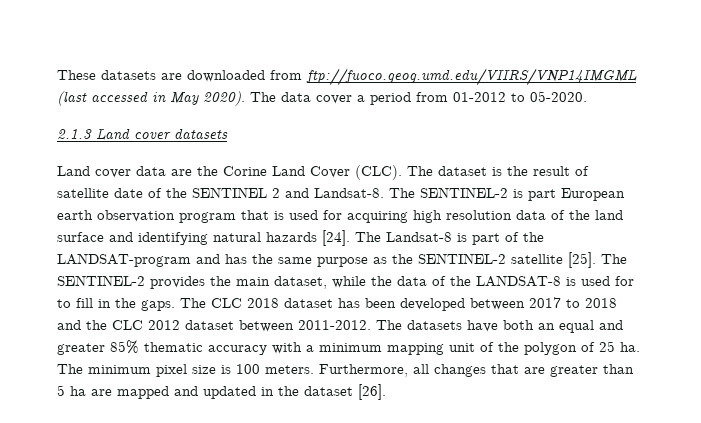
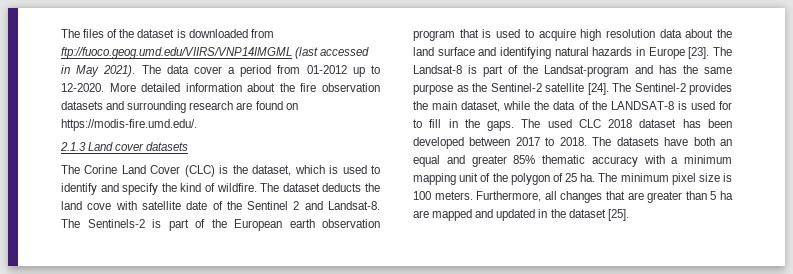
- These datasets are downloaded from ftp://fuoco.geog.umd.edu/VIIRS/VNP14IMGML (last accessed in May 2020).
+ The files of the dataset is downloaded from ftp://fuoco.geog.umd.edu/VIIRS/VNP14IMGML (last accessed in May 2021).
- The data cover a period from 01-2012 to 05-2020.
+ The data cover a period from 01-2012 up to 12-2020. More detailed information about the fire observation datasets and surrounding research are found on https://modis-fire.umd.edu/.
  2.1.3 Land cover datasets
- Land cover data are the Corine Land Cover (CLC). The dataset is the result of satellite date of the SENTINEL 2 and Landsat-8.
+ The Corine Land Cover (CLC) is the dataset, which is used to identify and specify the kind of wildfire. The dataset deducts the land cove with satellite date of the Sentinel 2 and Landsat-8.
- The SENTINEL-2 is part European earth observation program that is used for acquiring high resolution data of the land surface and identifying natural hazards [24].
+ The Sentinels-2 is part of the European earth observation program that is used to acquire high resolution data about the land surface and identifying natural hazards in Europe [23].
- The Landsat-8 is part of the LANDSAT-program and has the same purpose as the SENTINEL-2 satellite [25]. The SENTINEL-2 provides the main dataset, while the data of the LANDSAT-8 is used for to fill in the gaps.
+ The Landsat-8 is part of the Landsat-program and has the same purpose as the Sentinel-2 satellite [24]. The Sentinel-2 provides the main dataset, while the data of the LANDSAT-8 is used for to fill in the gaps.
- The CLC 2018 dataset has been developed between 2017 to 2018 and the CLC 2012 dataset between 2011-2012.
+ The used CLC 2018 dataset has been developed between 2017 to 2018.
- Furthermore, all changes that are greater than 5 ha are mapped and updated in the dataset [26].
+ Furthermore, all changes that are greater than 5 ha are mapped and updated in the dataset [25].

